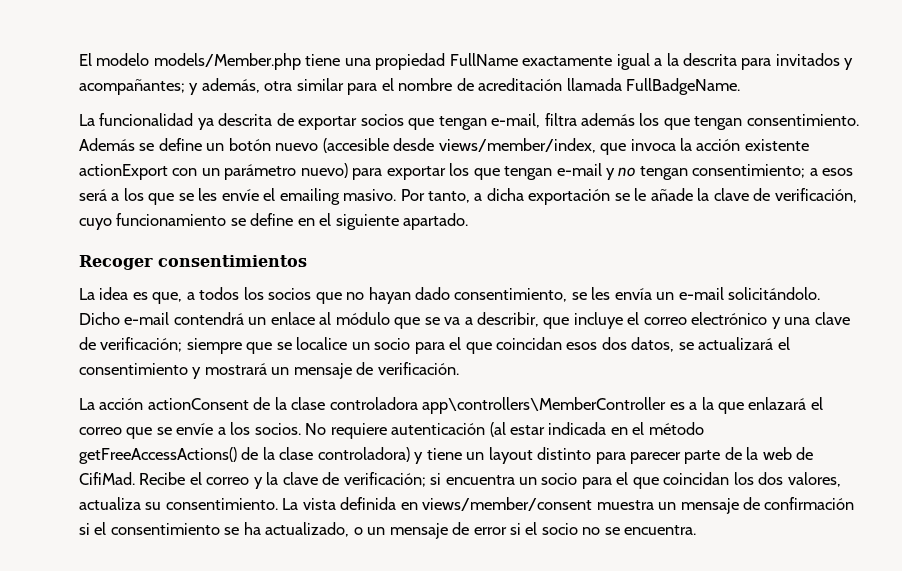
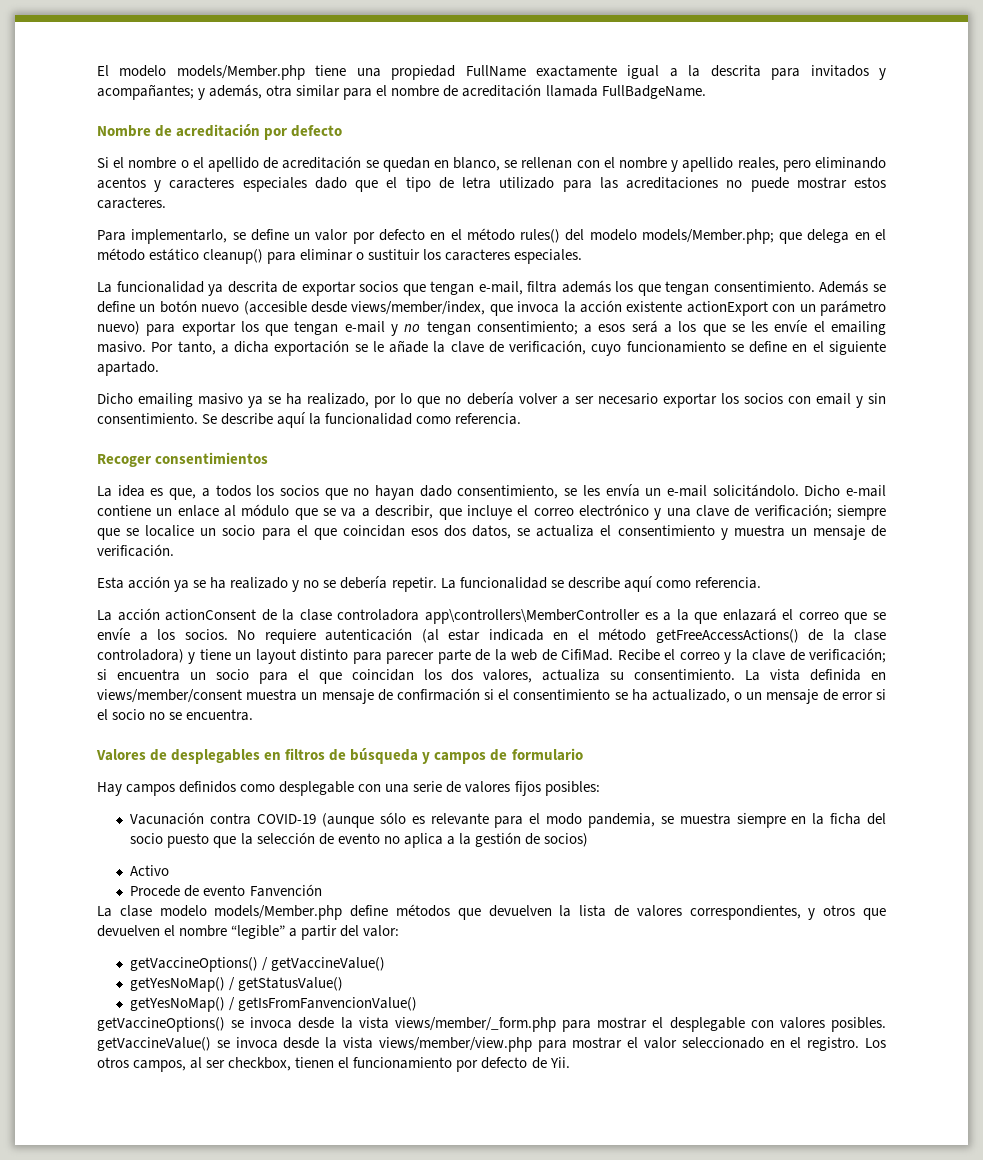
+ Nombre de acreditación por defecto
+ Si el nombre o el apellido de acreditación se quedan en blanco, se rellenan con el nombre y apellido reales, pero eliminando acentos y caracteres especiales dado que el tipo de letra utilizado para las acreditaciones no puede mostrar estos caracteres.
+ Para implementarlo, se define un valor por defecto en el método rules() del modelo models/Member.php; que delega en el método estático cleanup() para eliminar o sustituir los caracteres especiales.
+ Dicho emailing masivo ya se ha realizado, por lo que no debería volver a ser necesario exportar los socios con email y sin consentimiento. Se describe aquí la funcionalidad como referencia.
- Dicho e-mail contendrá un enlace al módulo que se va a describir, que incluye el correo electrónico y una clave de verificación; siempre que se localice un socio para el que coincidan esos dos datos, se actualizará el consentimiento y mostrará un mensaje de verificación.
+ Dicho e-mail contiene un enlace al módulo que se va a describir, que incluye el correo electrónico y una clave de verificación; siempre que se localice un socio para el que coincidan esos dos datos, se actualiza el consentimiento y muestra un mensaje de verificación.
+ Esta acción ya se ha realizado y no se debería repetir. La funcionalidad se describe aquí como referencia.
+ Valores de desplegables en filtros de búsqueda y campos de formulario
+ Hay campos definidos como desplegable con una serie de valores fijos posibles:
+ Vacunación contra COVID-19 (aunque sólo es relevante para el modo pandemia, se muestra siempre en la ficha del socio puesto que la selección de evento no aplica a la gestión de socios)
+ Activo
+ Procede de evento Fanvención
+ La clase modelo models/Member.php define métodos que devuelven la lista de valores correspondientes, y otros que devuelven el nombre “legible” a partir del valor:
+ getVaccineOptions() / getVaccineValue()
+ getYesNoMap() / getStatusValue()
+ getYesNoMap() / getIsFromFanvencionValue()
+ getVaccineOptions() se invoca desde la vista views/member/_form.php para mostrar el desplegable con valores posibles. getVaccineValue() se invoca desde la vista views/member/view.php para mostrar el valor seleccionado en el registro. Los otros campos, al ser checkbox, tienen el funcionamiento por defecto de Yii.

